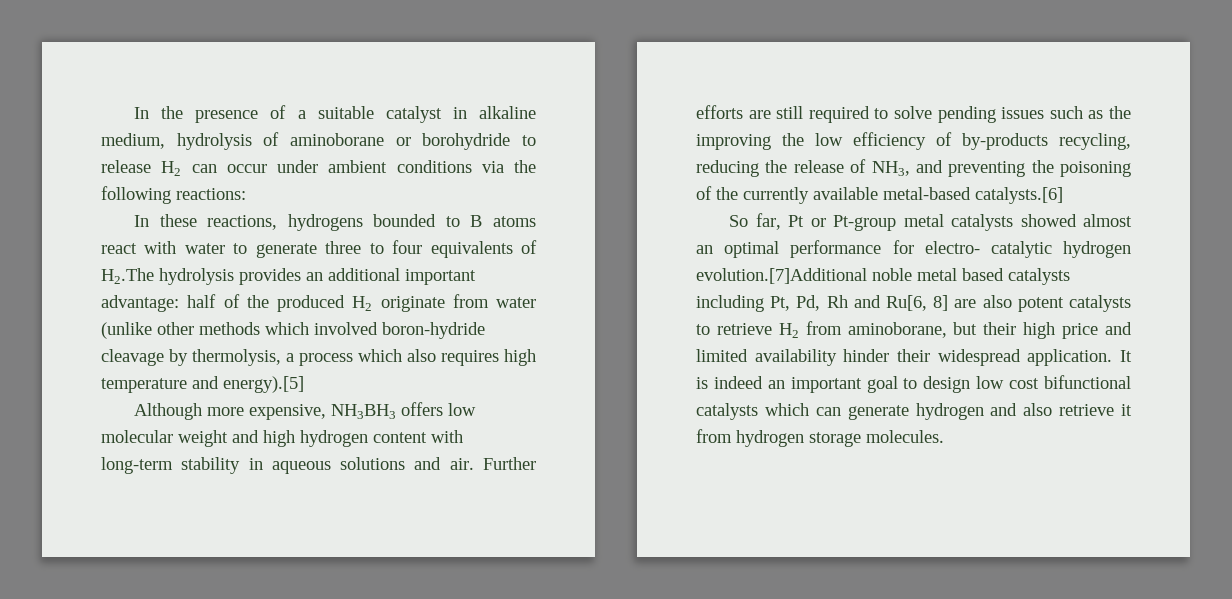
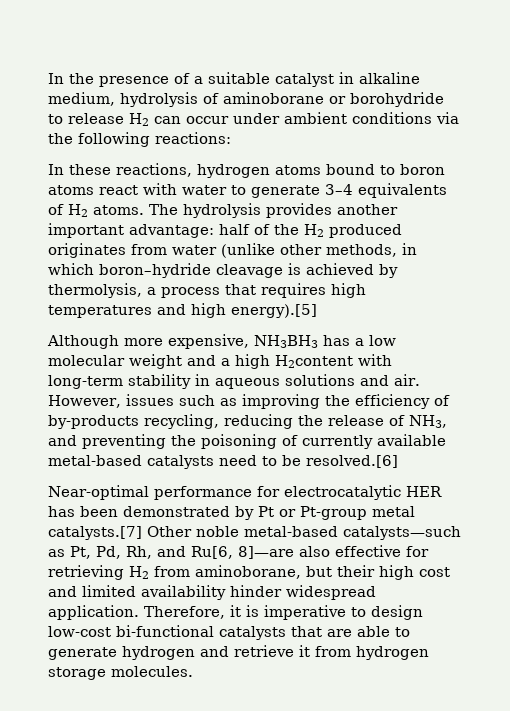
- In these reactions, hydrogens bounded to B atoms react with water to generate three to four equivalents of H2.The hydrolysis provides an additional important advantage: half of the produced H2 originate from water (unlike other methods which involved boron-hydride cleavage by thermolysis, a process which also requires high temperature and energy).[5]
+ In these reactions, hydrogen atoms bound to boron atoms react with water to generate 3–4 equivalents of H2 atoms. The hydrolysis provides another important advantage: half of the H2 produced originates from water (unlike other methods, in which boron–hydride cleavage is achieved by thermolysis, a process that requires high temperatures and high energy).[5]
- Although more expensive, NH3BH3 offers low molecular weight and high hydrogen content with long-term stability in aqueous solutions and air.
+ Although more expensive, NH3BH3 has a low molecular weight and a high H2content with long-term stability in aqueous solutions and air.
- Further efforts are still required to solve pending issues such as the improving the low efficiency of by-products recycling, reducing the release of NH3, and preventing the poisoning of the currently available metal-based catalysts.[6]
- So far, Pt or Pt-group metal catalysts showed almost an optimal performance for electro- catalytic hydrogen evolution.[7]Additional noble metal based catalysts including Pt, Pd, Rh and Ru[6, 8] are also potent catalysts to retrieve H2 from aminoborane, but their high price and limited availability hinder their widespread application.
+ However, issues such as improving the efficiency of by-products recycling, reducing the release of NH3, and preventing the poisoning of currently available metal-based catalysts need to be resolved.[6]
+ Near-optimal performance for electrocatalytic HER has been demonstrated by Pt or Pt-group metal catalysts.[7] Other noble metal-based catalysts—such as Pt, Pd, Rh, and Ru[6, 8]—are also effective for retrieving H2 from aminoborane, but their high cost and limited availability hinder widespread application.
- It is indeed an important goal to design low cost bifunctional catalysts which can generate hydrogen and also retrieve it from hydrogen storage molecules.
+ Therefore, it is imperative to design low-cost bi-functional catalysts that are able to generate hydrogen and retrieve it from hydrogen storage molecules.

